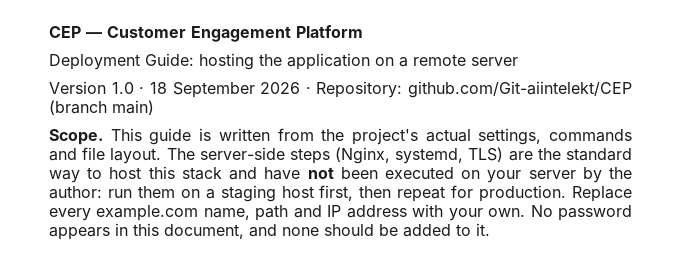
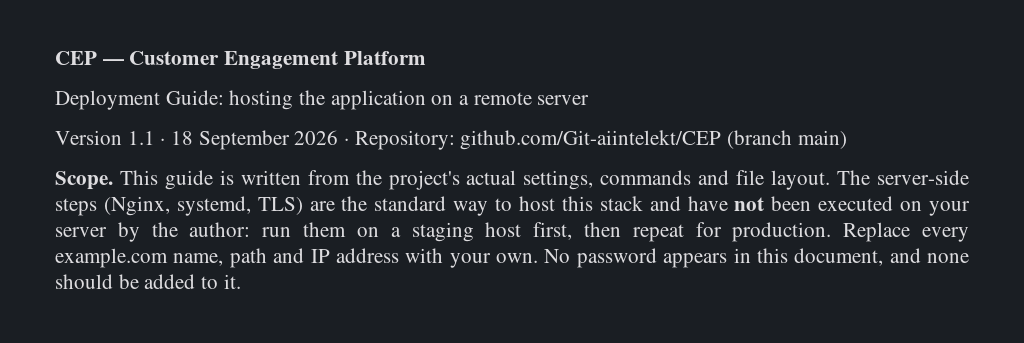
- Version 1.0 · 18 September 2026 · Repository: github.com/Git-aiintelekt/CEP (branch main)
+ Version 1.1 · 18 September 2026 · Repository: github.com/Git-aiintelekt/CEP (branch main)

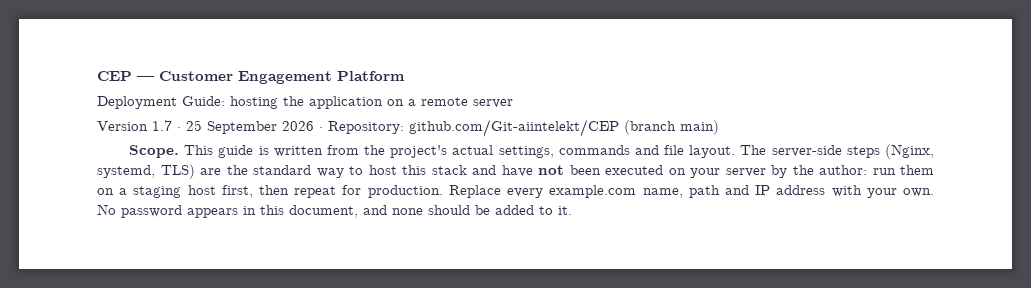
- Version 1.1 · 18 September 2026 · Repository: github.com/Git-aiintelekt/CEP (branch main)
+ Version 1.7 · 25 September 2026 · Repository: github.com/Git-aiintelekt/CEP (branch main)

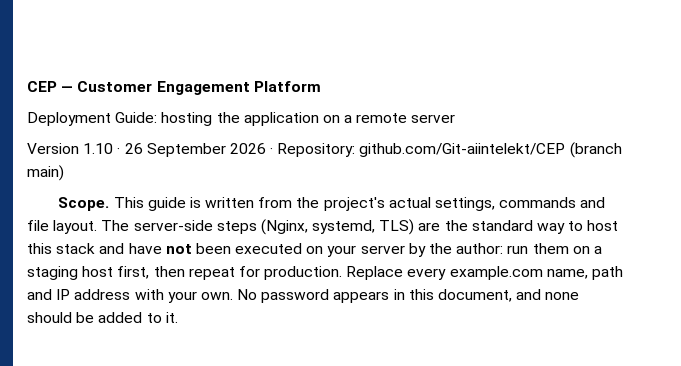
- Version 1.7 · 25 September 2026 · Repository: github.com/Git-aiintelekt/CEP (branch main)
+ Version 1.10 · 26 September 2026 · Repository: github.com/Git-aiintelekt/CEP (branch main)

